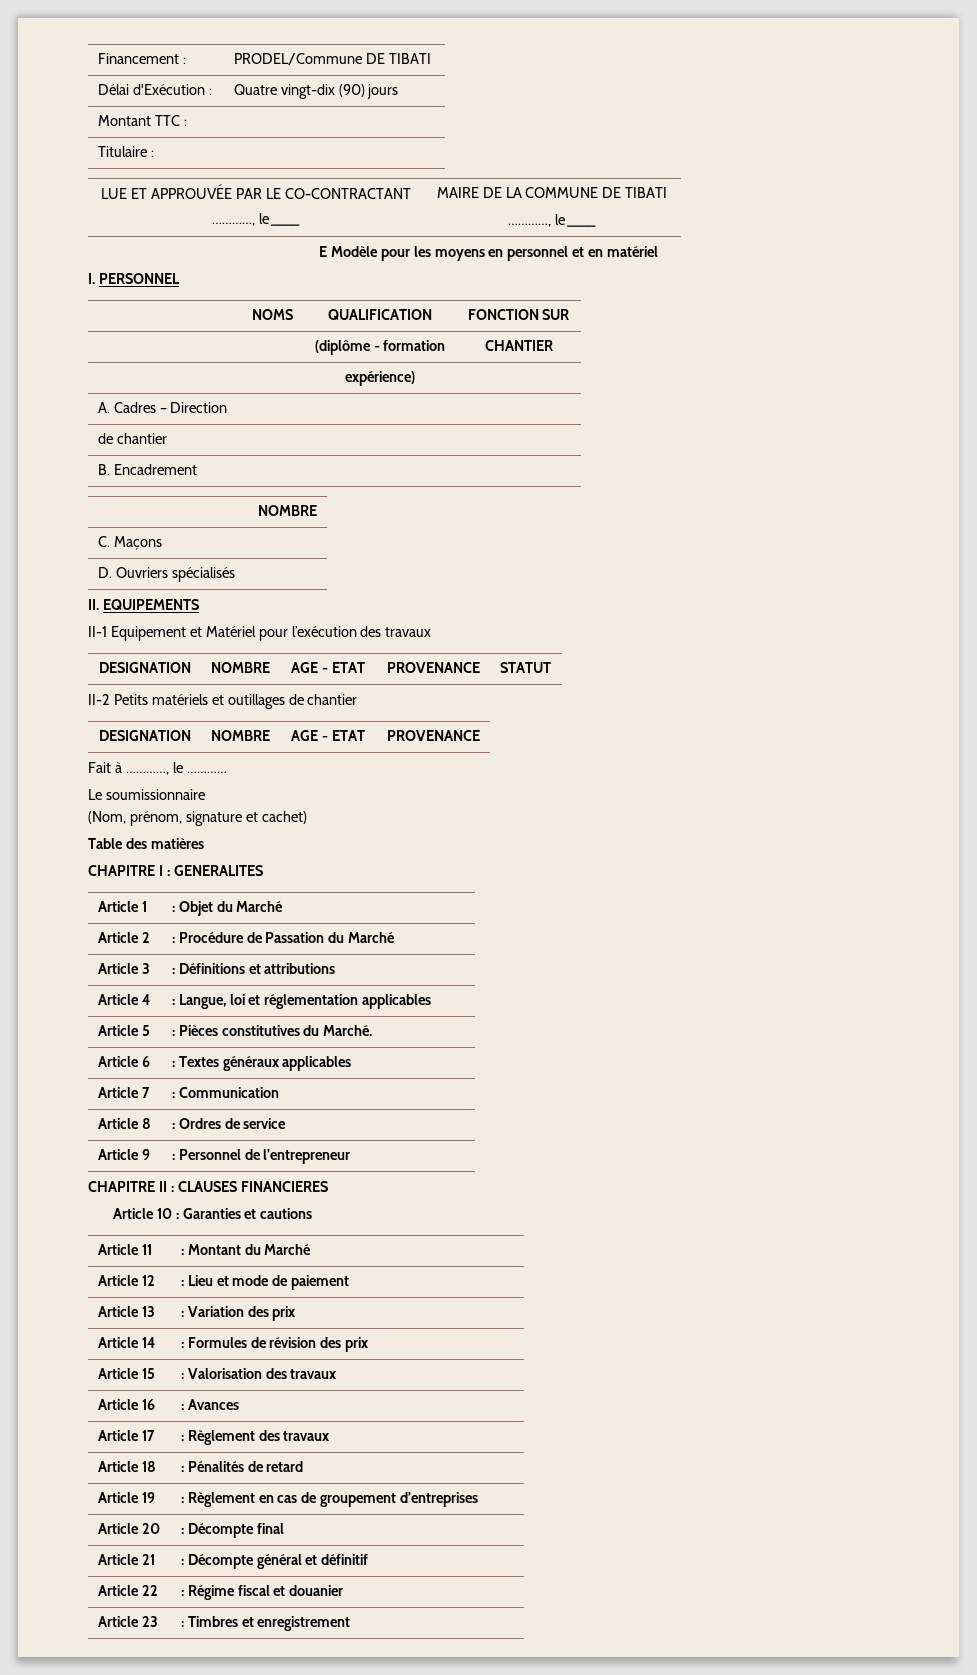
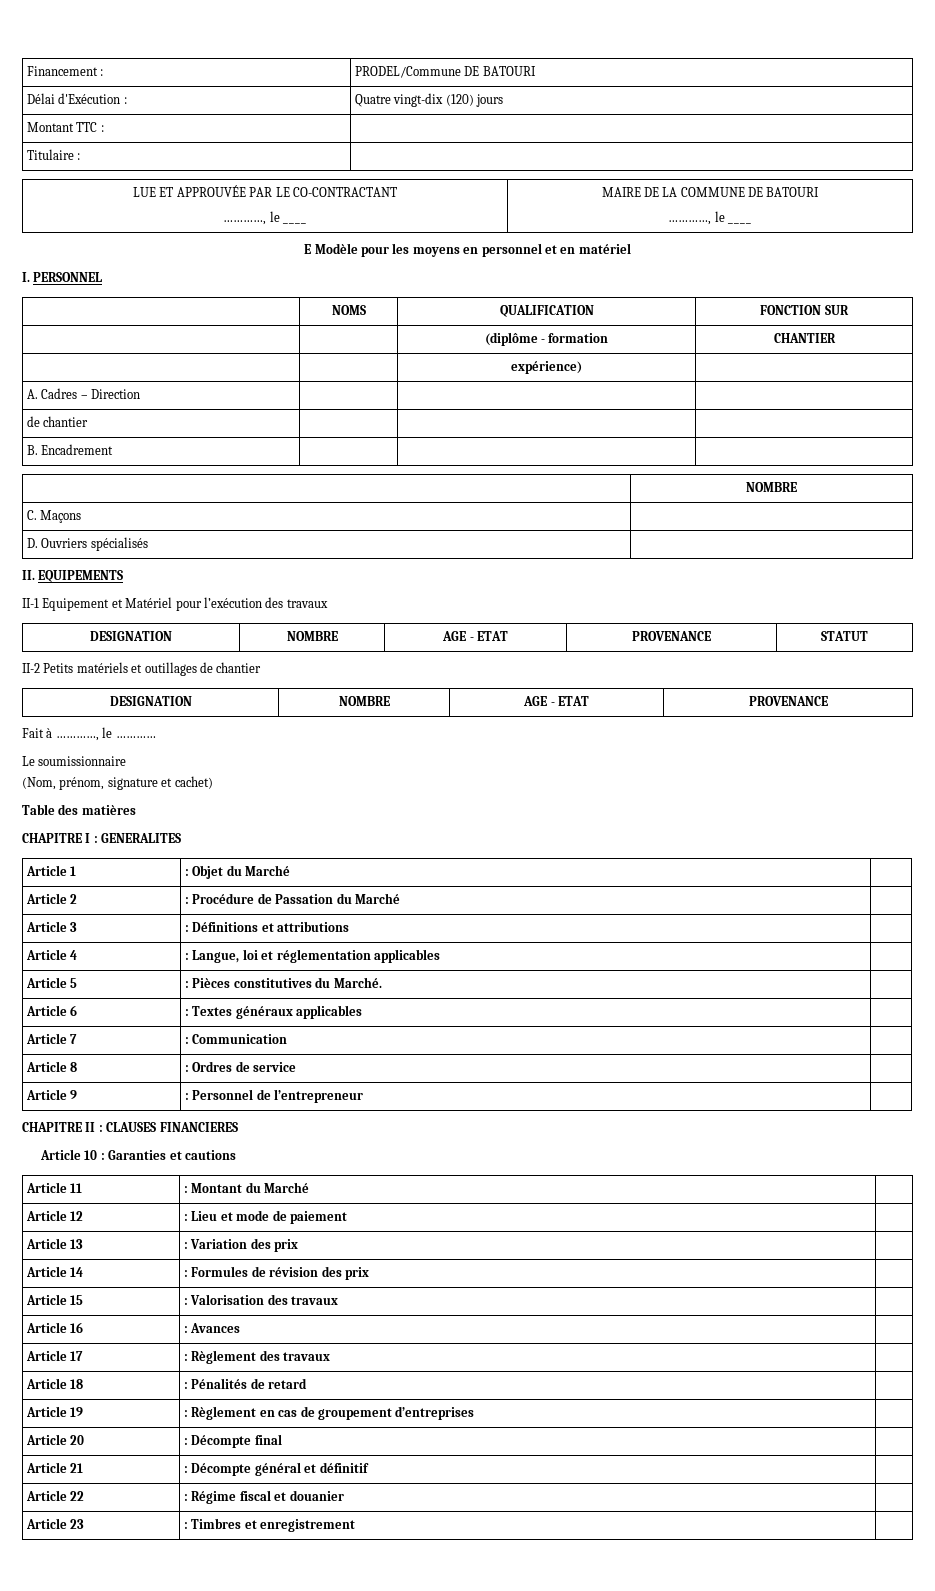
- Financement : | PRODEL/Commune DE TIBATI
+ Financement : | PRODEL/Commune DE BATOURI
- Délai d'Exécution : | Quatre vingt-dix (90) jours
+ Délai d'Exécution : | Quatre vingt-dix (120) jours
  LUE ET APPROUVÉE PAR LE CO-CONTRACTANT
- …………, le ____ | MAIRE DE LA COMMUNE DE TIBATI
+ …………, le ____ | MAIRE DE LA COMMUNE DE BATOURI

